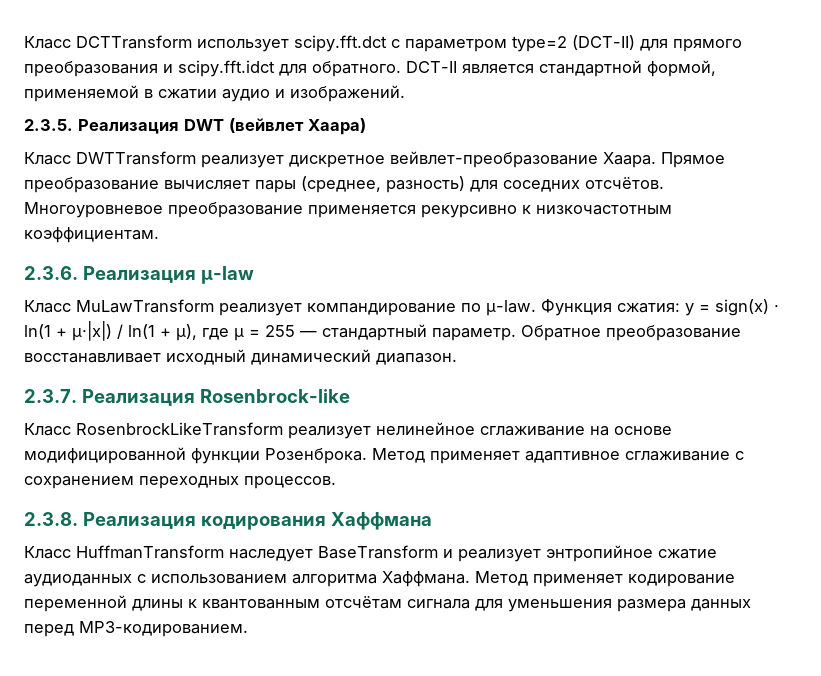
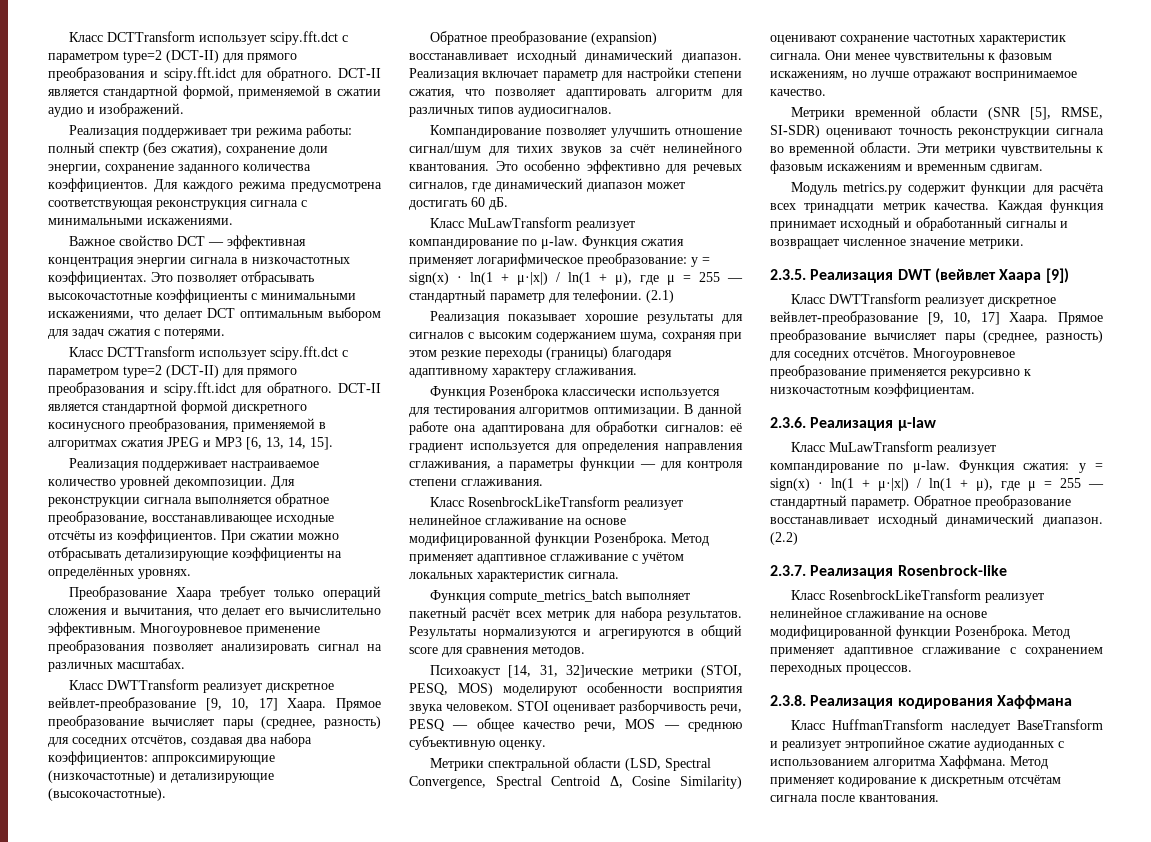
- 2.3.5. Реализация DWT (вейвлет Хаара)
- Класс DWTTransform реализует дискретное вейвлет-преобразование Хаара.
+ Реализация поддерживает три режима работы: полный спектр (без сжатия), сохранение доли энергии, сохранение заданного количества коэффициентов. Для каждого режима предусмотрена соответствующая реконструкция сигнала с минимальными искажениями.
+ Важное свойство DCT — эффективная концентрация энергии сигнала в низкочастотных коэффициентах. Это позволяет отбрасывать высокочастотные коэффициенты с минимальными искажениями, что делает DCT оптимальным выбором для задач сжатия с потерями.
+ Класс DCTTransform использует scipy.fft.dct с параметром type=2 (DCT-II) для прямого преобразования и scipy.fft.idct для обратного. DCT-II является стандартной формой дискретного косинусного преобразования, применяемой в алгоритмах сжатия JPEG и MP3 [6, 13, 14, 15].
+ Реализация поддерживает настраиваемое количество уровней декомпозиции. Для реконструкции сигнала выполняется обратное преобразование, восстанавливающее исходные отсчёты из коэффициентов. При сжатии можно отбрасывать детализирующие коэффициенты на определённых уровнях.
+ Преобразование Хаара требует только операций сложения и вычитания, что делает его вычислительно эффективным. Многоуровневое применение преобразования позволяет анализировать сигнал на различных масштабах.
+ Класс DWTTransform реализует дискретное вейвлет-преобразование [9, 10, 17] Хаара. Прямое преобразование вычисляет пары (среднее, разность) для соседних отсчётов, создавая два набора коэффициентов: аппроксимирующие (низкочастотные) и детализирующие (высокочастотные).
+ Обратное преобразование (expansion) восстанавливает исходный динамический диапазон. Реализация включает параметр для настройки степени сжатия, что позволяет адаптировать алгоритм для различных типов аудиосигналов.
+ Компандирование позволяет улучшить отношение сигнал/шум для тихих звуков за счёт нелинейного квантования. Это особенно эффективно для речевых сигналов, где динамический диапазон может достигать 60 дБ.
+ Класс MuLawTransform реализует компандирование по μ-law. Функция сжатия применяет логарифмическое преобразование: y = sign(x) · ln(1 + μ·|x|) / ln(1 + μ), где μ = 255 — стандартный параметр для телефонии. (2.1)
+ Реализация показывает хорошие результаты для сигналов с высоким содержанием шума, сохраняя при этом резкие переходы (границы) благодаря адаптивному характеру сглаживания.
+ Функция Розенброка классически используется для тестирования алгоритмов оптимизации. В данной работе она адаптирована для обработки сигналов: её градиент используется для определения направления сглаживания, а параметры функции — для контроля степени сглаживания.
+ Класс RosenbrockLikeTransform реализует нелинейное сглаживание на основе модифицированной функции Розенброка. Метод применяет адаптивное сглаживание с учётом локальных характеристик сигнала.
+ Функция compute_metrics_batch выполняет пакетный расчёт всех метрик для набора результатов. Результаты нормализуются и агрегируются в общий score для сравнения методов.
+ Психоакуст [14, 31, 32]ические метрики (STOI, PESQ, MOS) моделируют особенности восприятия звука человеком. STOI оценивает разборчивость речи, PESQ — общее качество речи, MOS — среднюю субъективную оценку.
+ Метрики спектральной области (LSD, Spectral Convergence, Spectral Centroid Δ, Cosine Similarity) оценивают сохранение частотных характеристик сигнала. Они менее чувствительны к фазовым искажениям, но лучше отражают воспринимаемое качество.
+ Метрики временной области (SNR [5], RMSE, SI-SDR) оценивают точность реконструкции сигнала во временной области. Эти метрики чувствительны к фазовым искажениям и временным сдвигам.
+ Модуль metrics.py содержит функции для расчёта всех тринадцати метрик качества. Каждая функция принимает исходный и обработанный сигналы и возвращает численное значение метрики.
+ 2.3.5. Реализация DWT (вейвлет Хаара [9])
+ Класс DWTTransform реализует дискретное вейвлет-преобразование [9, 10, 17] Хаара.
+ (2.2)
- Метод применяет кодирование переменной длины к квантованным отсчётам сигнала для уменьшения размера данных перед MP3-кодированием.
+ Метод применяет кодирование к дискретным отсчётам сигнала после квантования.

